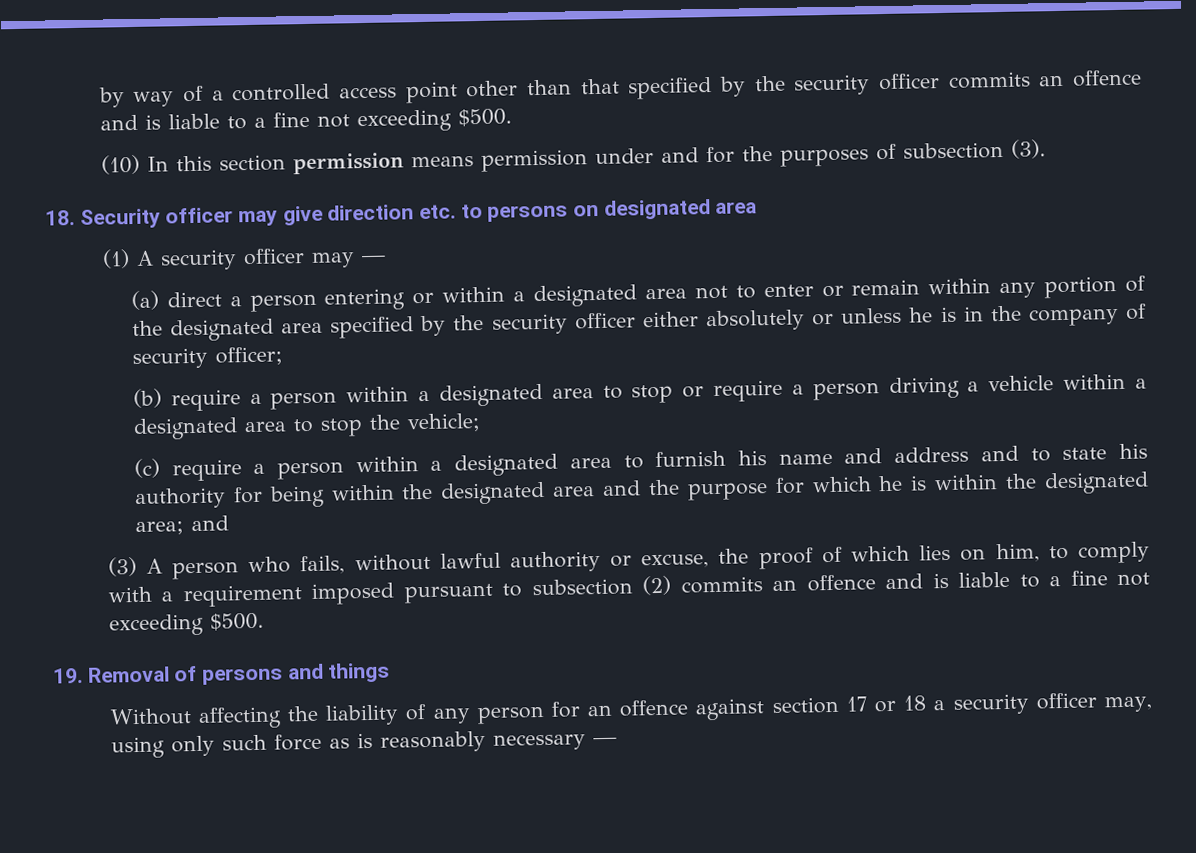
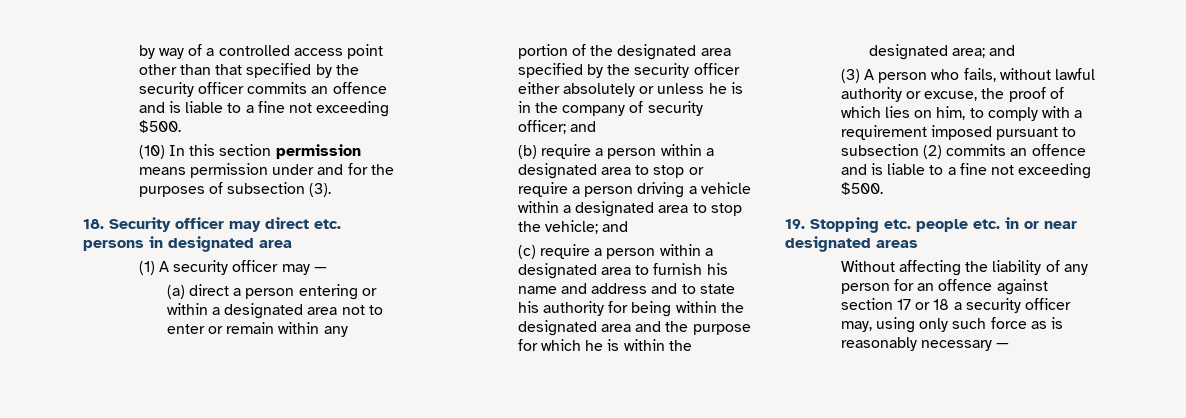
- 18. Security officer may give direction etc. to persons on designated area
+ 18. Security officer may direct etc. persons in designated area
- (a) direct a person entering or within a designated area not to enter or remain within any portion of the designated area specified by the security officer either absolutely or unless he is in the company of security officer;
+ (a) direct a person entering or within a designated area not to enter or remain within any portion of the designated area specified by the security officer either absolutely or unless he is in the company of security officer; and
- (b) require a person within a designated area to stop or require a person driving a vehicle within a designated area to stop the vehicle;
+ (b) require a person within a designated area to stop or require a person driving a vehicle within a designated area to stop the vehicle; and
- 19. Removal of persons and things
+ 19. Stopping etc. people etc. in or near designated areas

